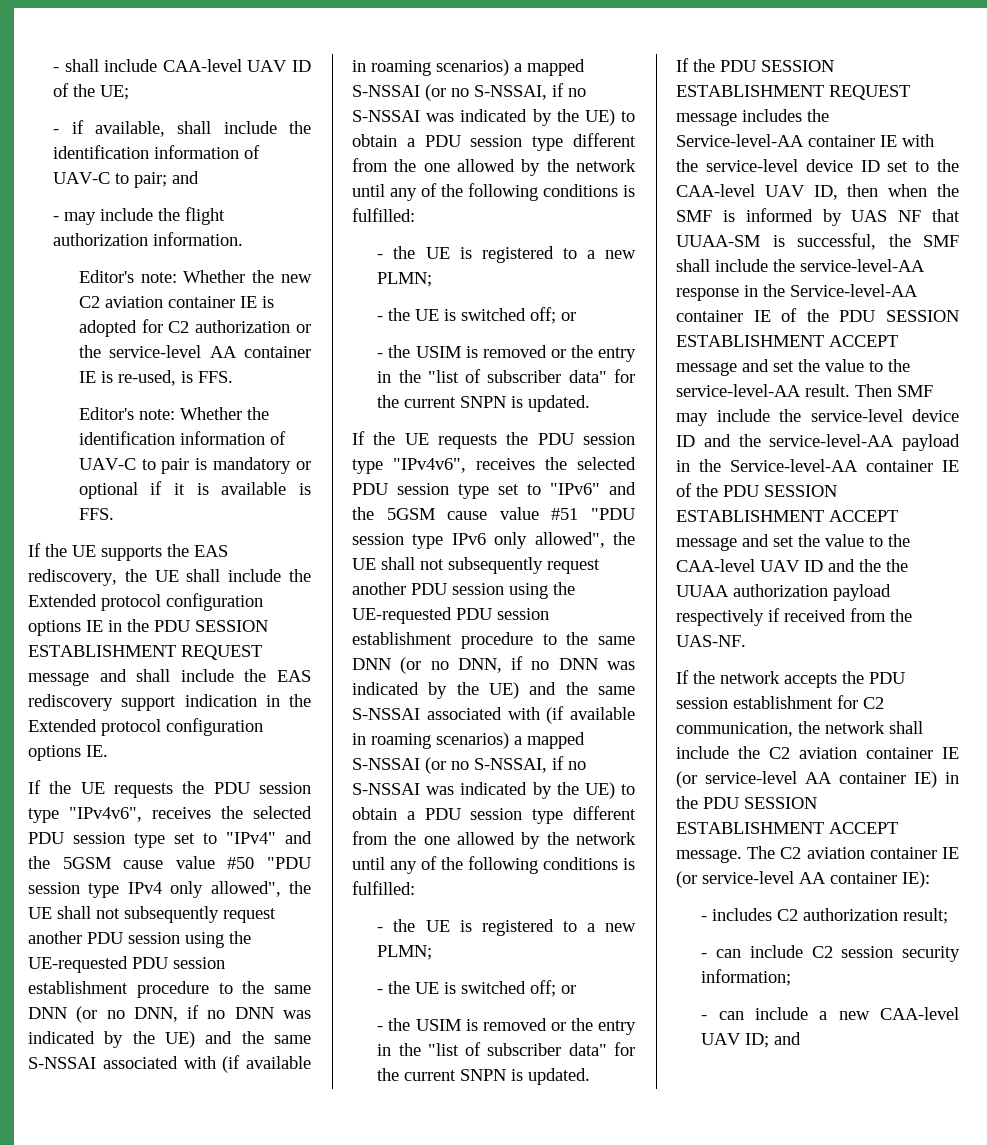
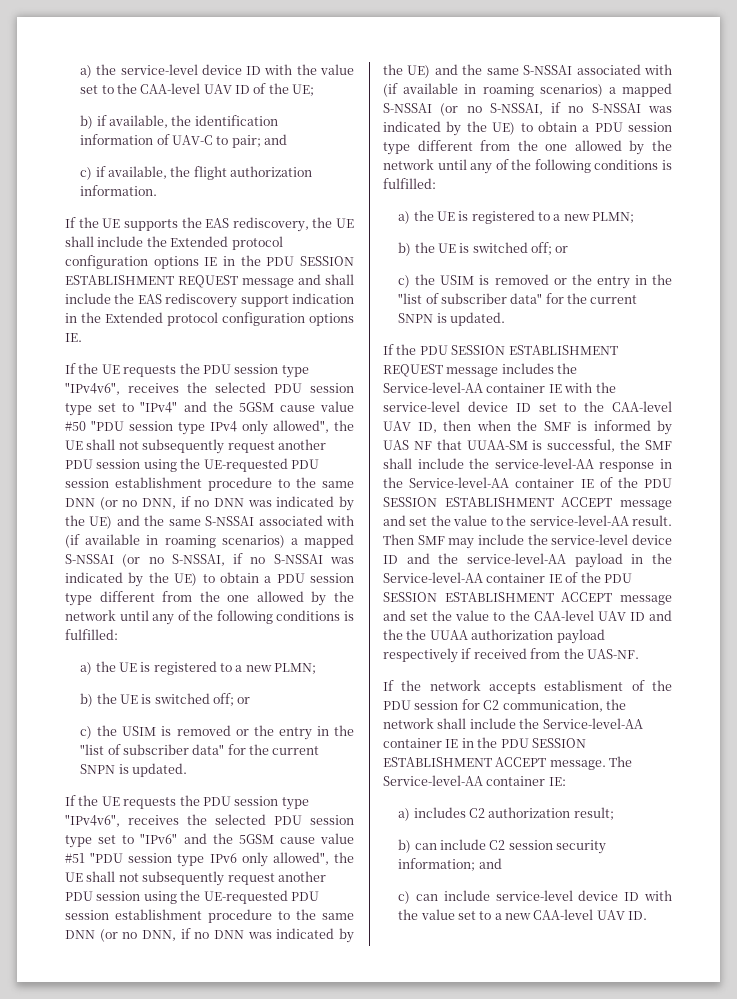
- - shall include CAA-level UAV ID of the UE;
+ a) the service-level device ID with the value set to the CAA-level UAV ID of the UE;
- - if available, shall include the identification information of UAV-C to pair; and
+ b) if available, the identification information of UAV-C to pair; and
- - may include the flight authorization information.
+ c) if available, the flight authorization information.
- Editor's note: Whether the new C2 aviation container IE is adopted for C2 authorization or the service-level AA container IE is re-used, is FFS.
- Editor's note: Whether the identification information of UAV-C to pair is mandatory or optional if it is available is FFS.
  If the UE requests the PDU session type "IPv4v6", receives the selected PDU session type set to "IPv4" and the 5GSM cause value #50 "PDU session type IPv4 only allowed", the UE shall not subsequently request another PDU session using the UE-requested PDU session establishment procedure to the same DNN (or no DNN, if no DNN was indicated by the UE) and the same S-NSSAI associated with (if available in roaming scenarios) a mapped S-NSSAI (or no S-NSSAI, if no S-NSSAI was indicated by the UE) to obtain a PDU session type different from the one allowed by the network until any of the following conditions is fulfilled:
- - the UE is registered to a new PLMN;
- - the UE is switched off; or
- - the USIM is removed or the entry in the "list of subscriber data" for the current SNPN is updated.
+ a) the UE is registered to a new PLMN;
+ b) the UE is switched off; or
+ c) the USIM is removed or the entry in the "list of subscriber data" for the current SNPN is updated.
  If the UE requests the PDU session type "IPv4v6", receives the selected PDU session type set to "IPv6" and the 5GSM cause value #51 "PDU session type IPv6 only allowed", the UE shall not subsequently request another PDU session using the UE-requested PDU session establishment procedure to the same DNN (or no DNN, if no DNN was indicated by the UE) and the same S-NSSAI associated with (if available in roaming scenarios) a mapped S-NSSAI (or no S-NSSAI, if no S-NSSAI was indicated by the UE) to obtain a PDU session type different from the one allowed by the network until any of the following conditions is fulfilled:
- - the UE is registered to a new PLMN;
- - the UE is switched off; or
- - the USIM is removed or the entry in the "list of subscriber data" for the current SNPN is updated.
+ a) the UE is registered to a new PLMN;
+ b) the UE is switched off; or
+ c) the USIM is removed or the entry in the "list of subscriber data" for the current SNPN is updated.
- If the network accepts the PDU session establishment for C2 communication, the network shall include the C2 aviation container IE (or service-level AA container IE) in the PDU SESSION ESTABLISHMENT ACCEPT message.
+ If the network accepts establisment of the PDU session for C2 communication, the network shall include the Service-level-AA container IE in the PDU SESSION ESTABLISHMENT ACCEPT message.
- The C2 aviation container IE (or service-level AA container IE):
- - includes C2 authorization result;
+ The Service-level-AA container IE:
+ a) includes C2 authorization result;
- - can include C2 session security information;
- - can include a new CAA-level UAV ID; and
+ b) can include C2 session security information; and
+ c) can include service-level device ID with the value set to a new CAA-level UAV ID.

